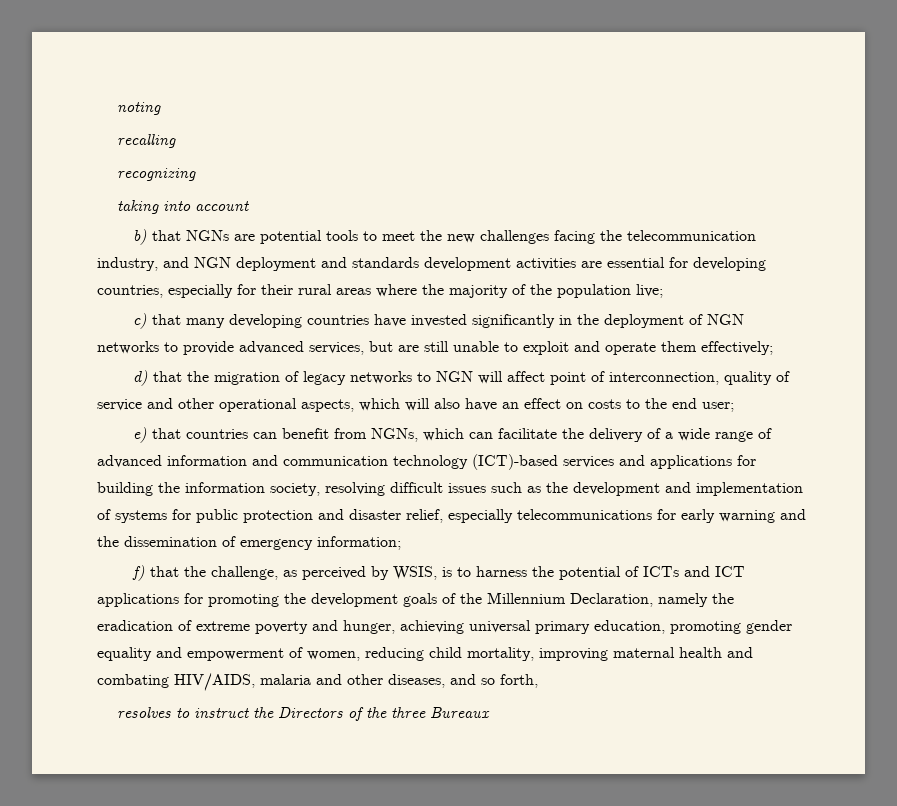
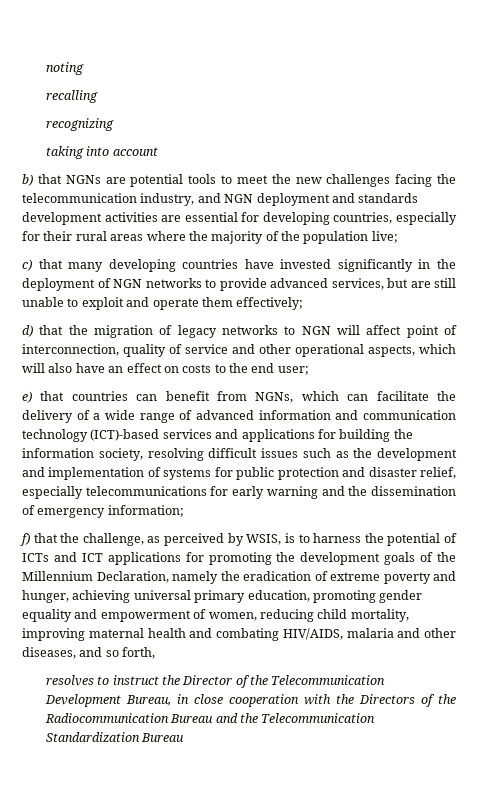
- resolves to instruct the Directors of the three Bureaux
+ resolves to instruct the Director of the Telecommunication Development Bureau, in close cooperation with the Directors of the Radiocommunication Bureau and the Telecommunication Standardization Bureau

